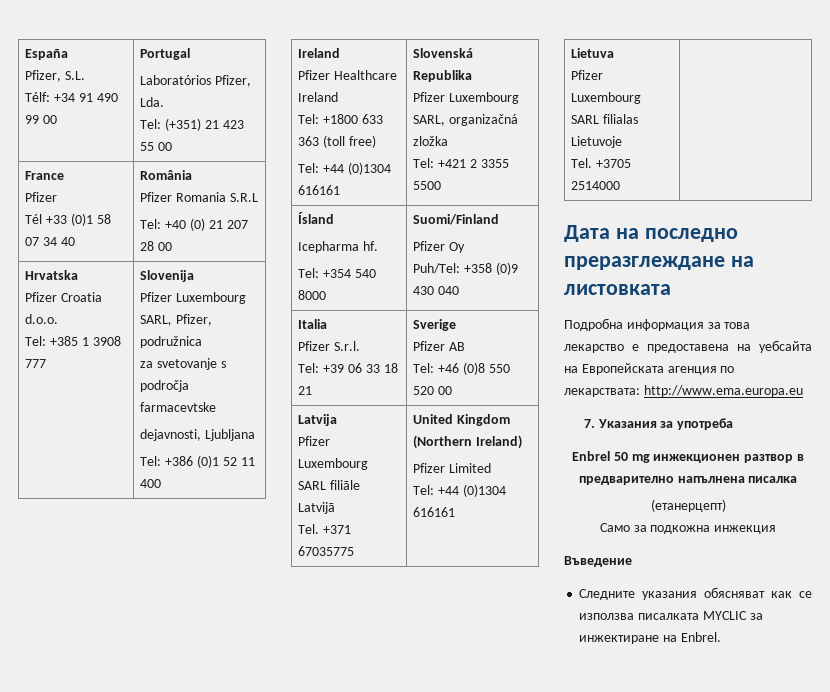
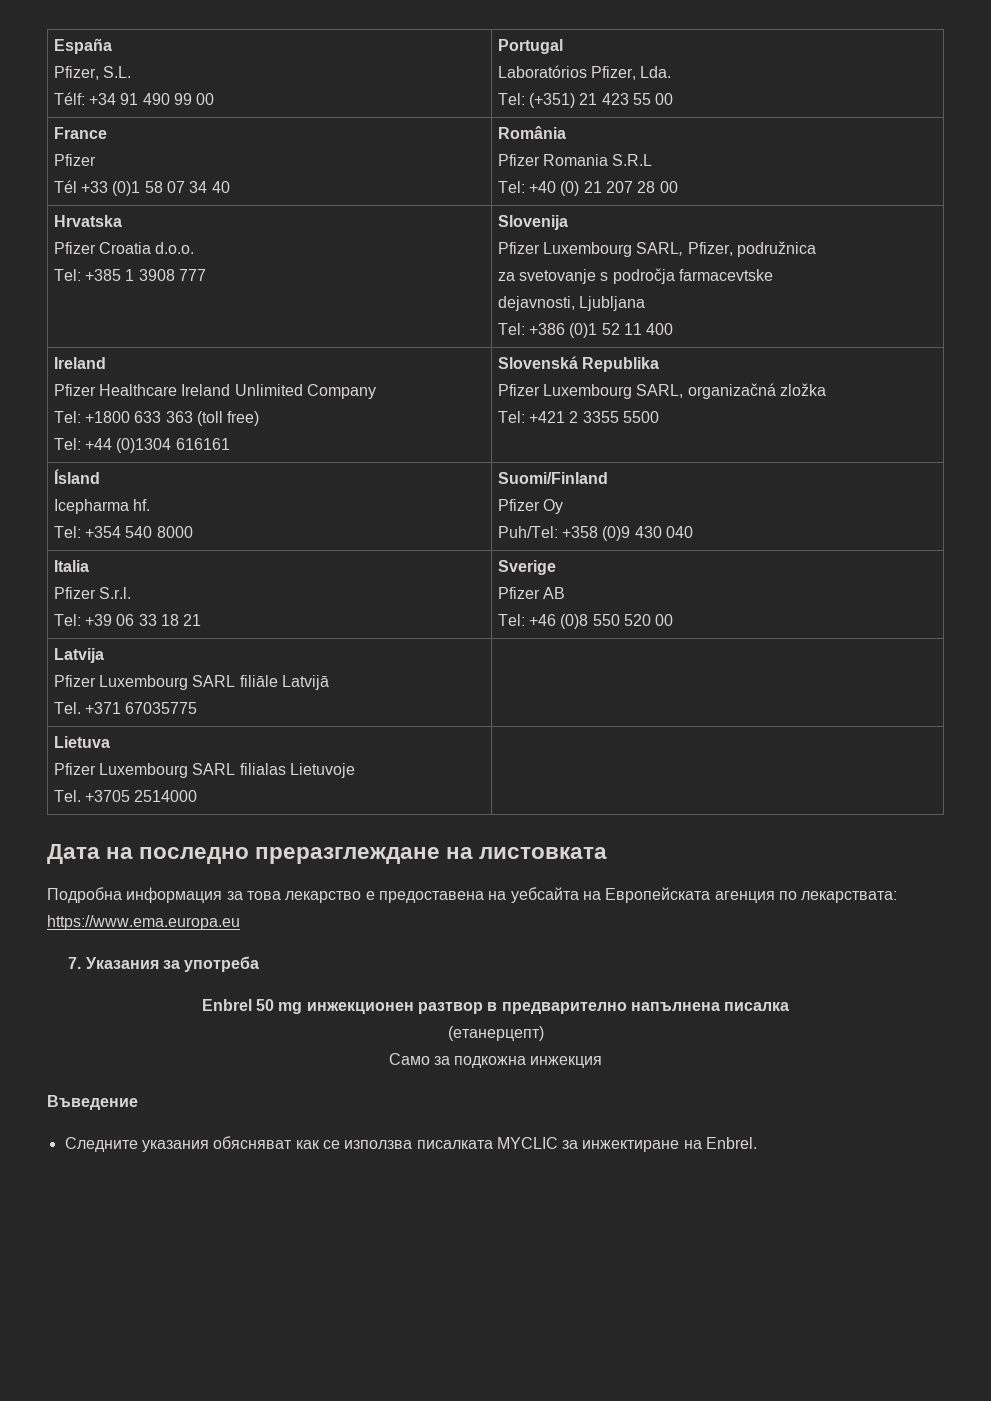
  Hrvatska
  Pfizer Croatia d.o.o.
  Tel: +385 1 3908 777 | Slovenija
  Pfizer Luxembourg SARL, Pfizer, podružnica
  za svetovanje s področja farmacevtske
  dejavnosti, Ljubljana
  Tel: +386 (0)1 52 11 400
  Ireland
- Pfizer Healthcare Ireland
+ Pfizer Healthcare Ireland Unlimited Company
  Latvija
  Pfizer Luxembourg SARL filiāle Latvijā
- Tel. +371 67035775 | United Kingdom (Northern Ireland)
- Pfizer Limited
- Tel: +44 (0)1304 616161
+ Tel. +371 67035775 |
- Подробна информация за това лекарство е предоставена на уебсайта на Европейската агенция по лекарствата: http://www.ema.europa.eu
+ Подробна информация за това лекарство е предоставена на уебсайта на Европейската агенция по лекарствата: https://www.ema.europa.eu

